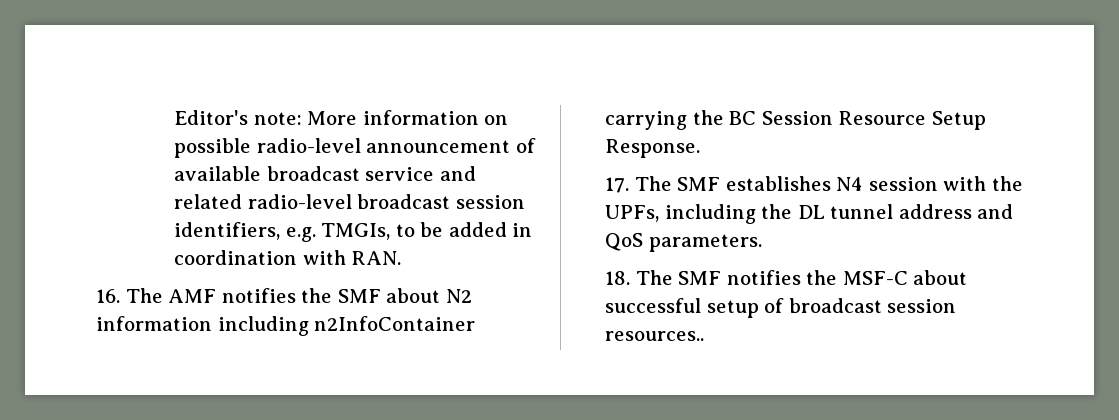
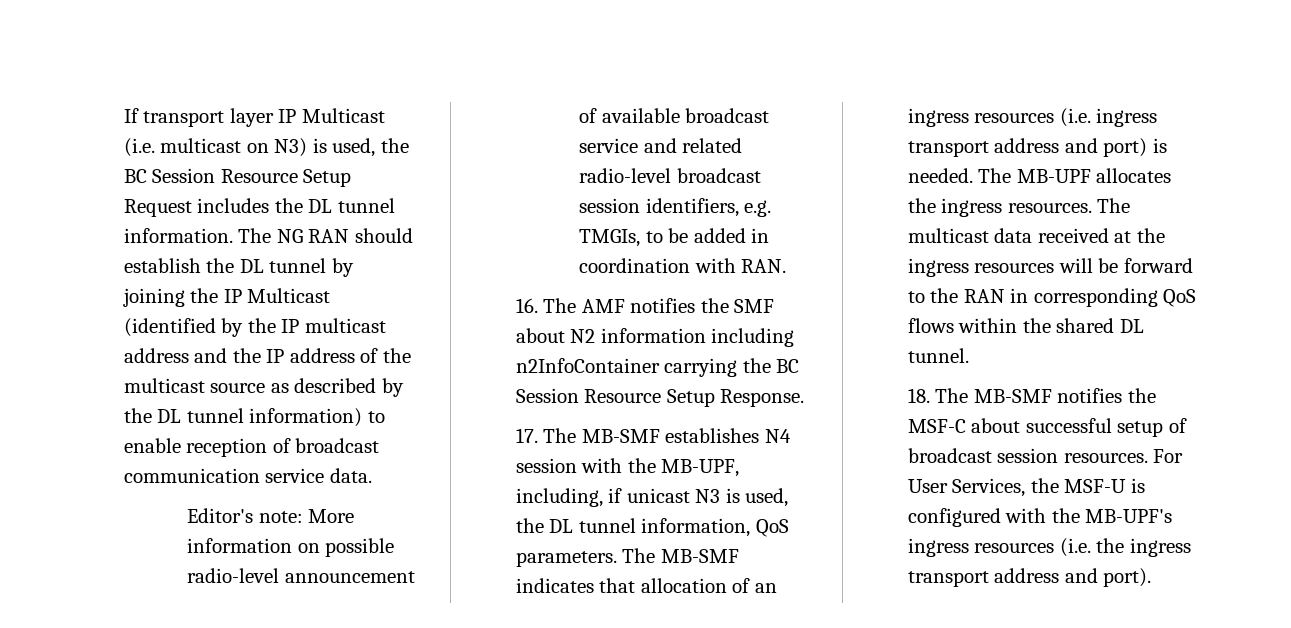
+ If transport layer IP Multicast (i.e. multicast on N3) is used, the BC Session Resource Setup Request includes the DL tunnel information. The NG RAN should establish the DL tunnel by joining the IP Multicast (identified by the IP multicast address and the IP address of the multicast source as described by the DL tunnel information) to enable reception of broadcast communication service data.
- 17. The SMF establishes N4 session with the UPFs, including the DL tunnel address and QoS parameters.
+ 17. The MB-SMF establishes N4 session with the MB-UPF, including, if unicast N3 is used, the DL tunnel information, QoS parameters. The MB-SMF indicates that allocation of an ingress resources (i.e. ingress transport address and port) is needed. The MB-UPF allocates the ingress resources. The multicast data received at the ingress resources will be forward to the RAN in corresponding QoS flows within the shared DL tunnel.
- 18. The SMF notifies the MSF-C about successful setup of broadcast session resources..
+ 18. The MB-SMF notifies the MSF-C about successful setup of broadcast session resources. For User Services, the MSF-U is configured with the MB-UPF's ingress resources (i.e. the ingress transport address and port).

